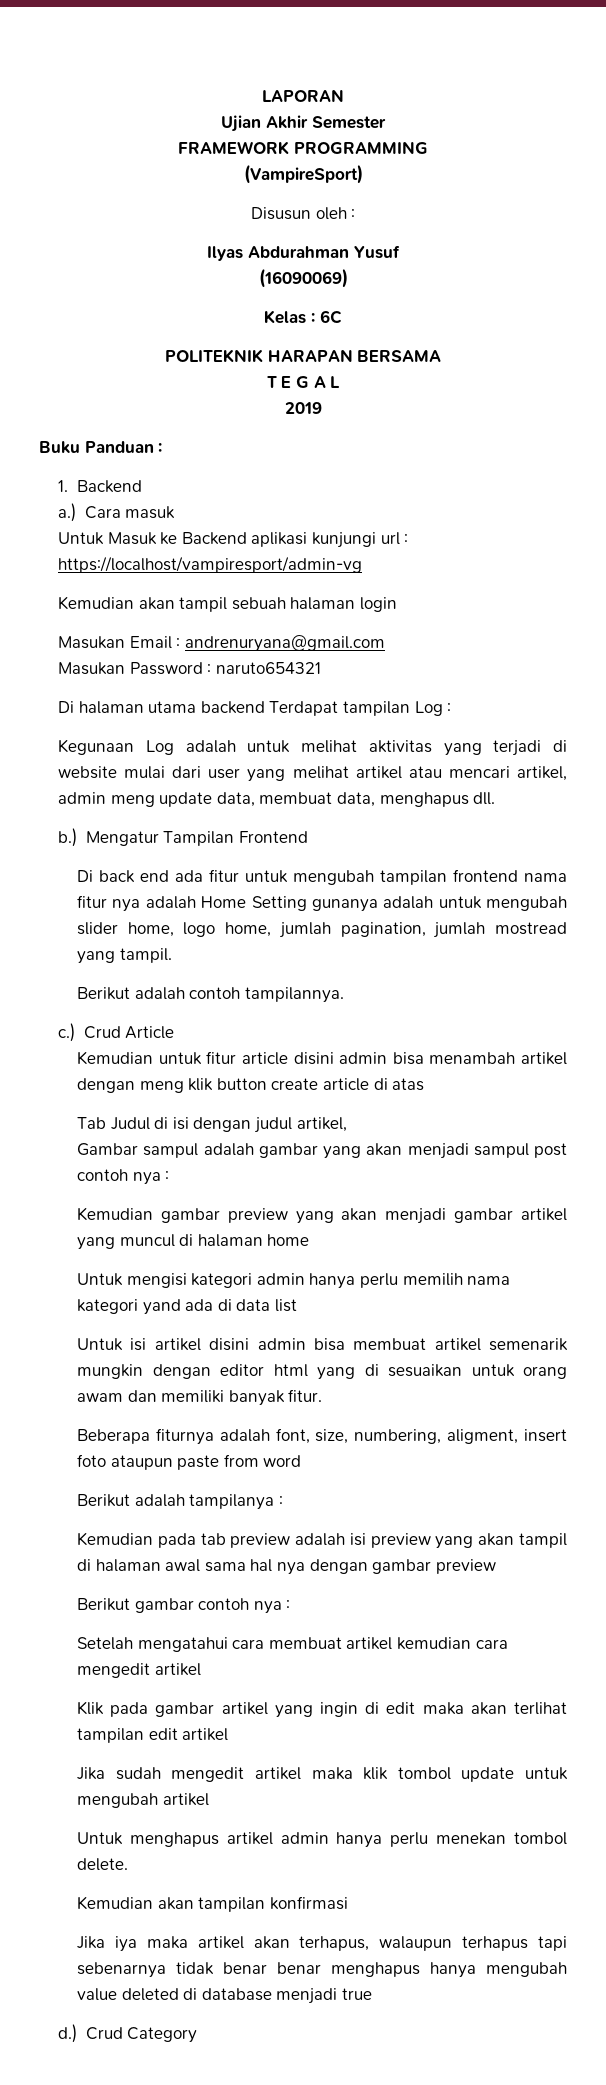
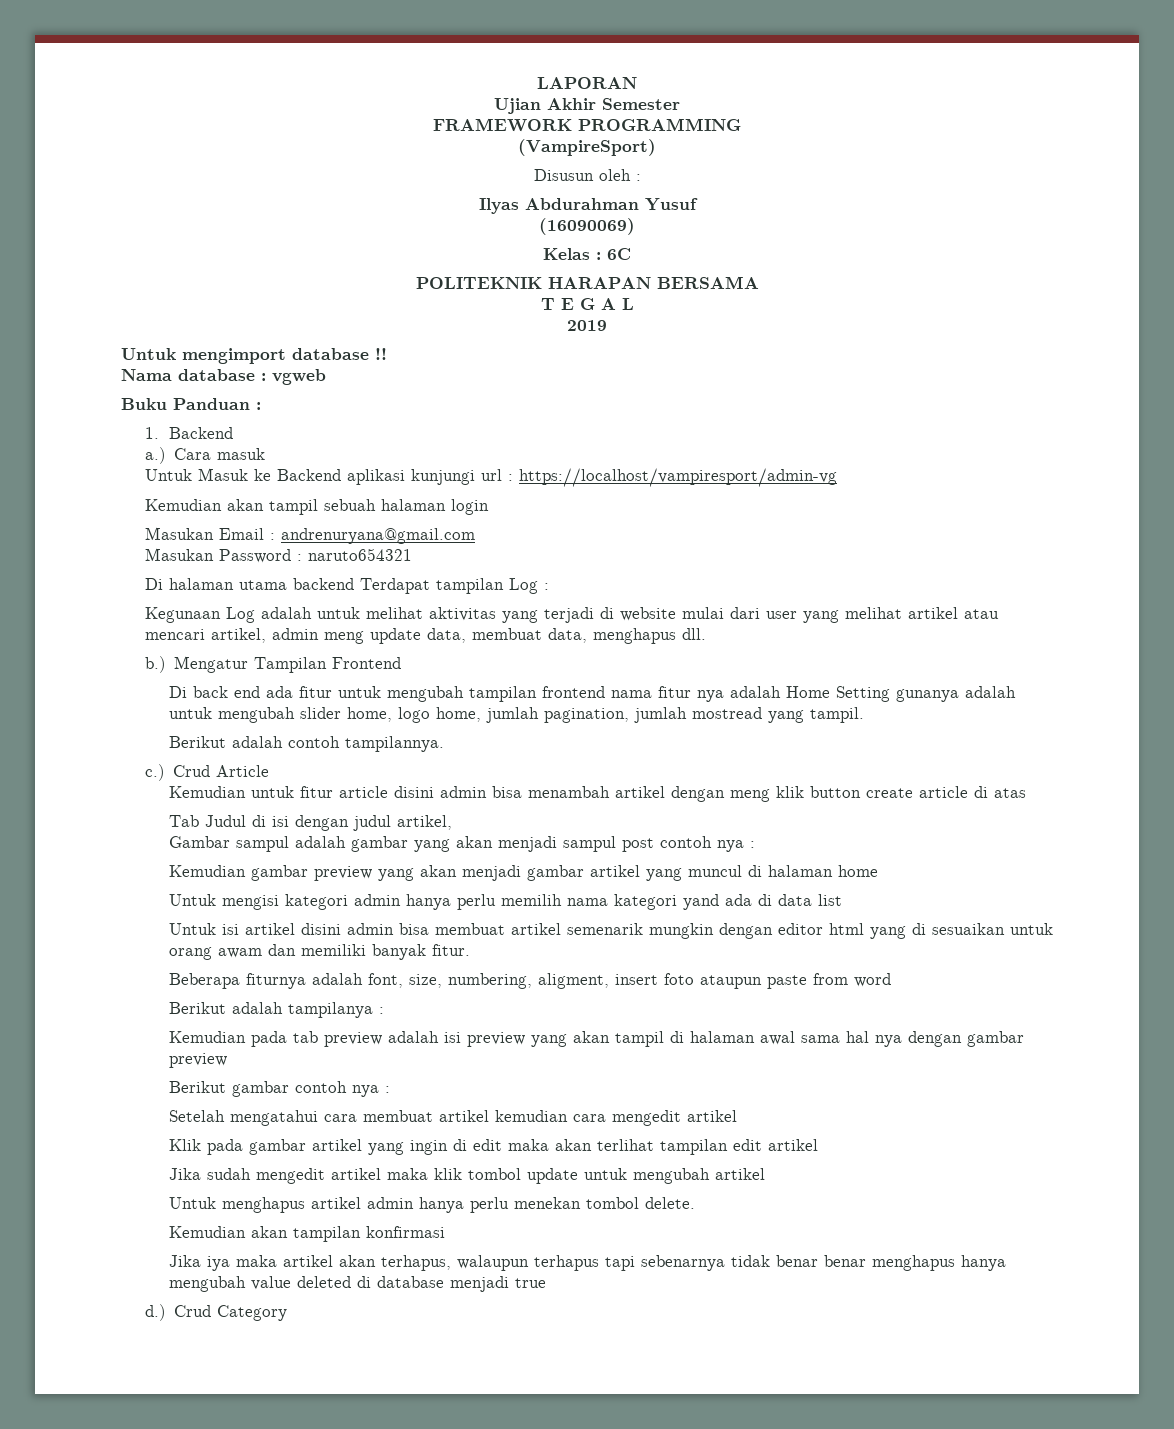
+ Untuk mengimport database !!
+ Nama database : vgweb

